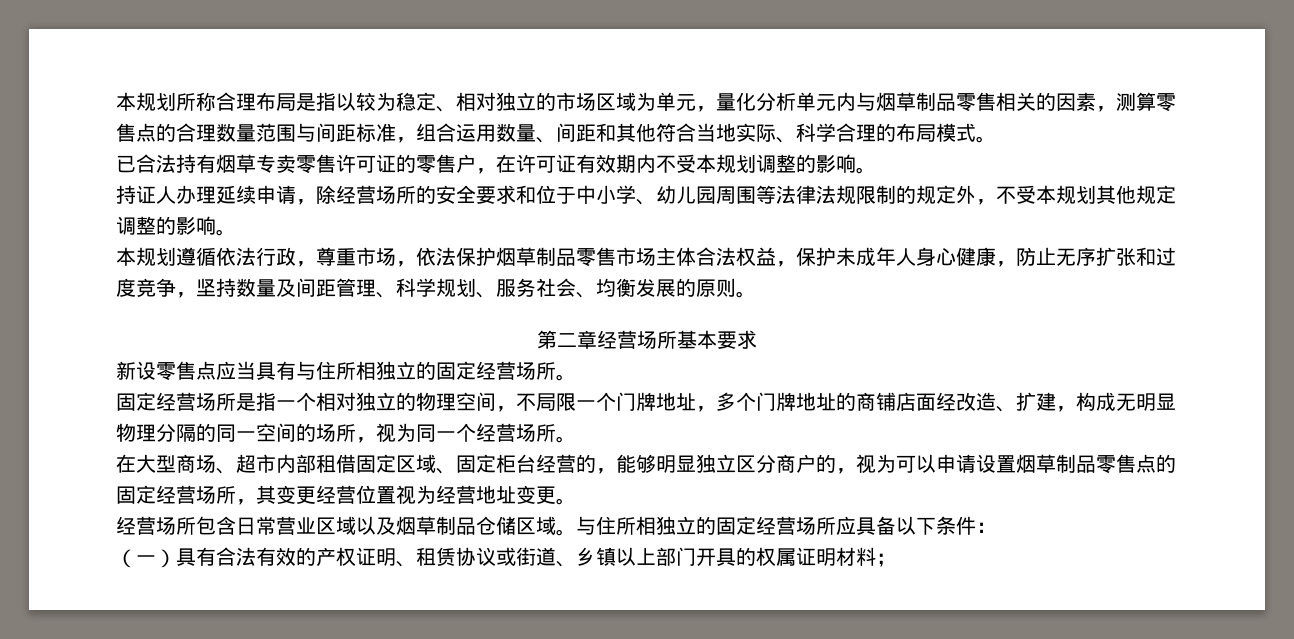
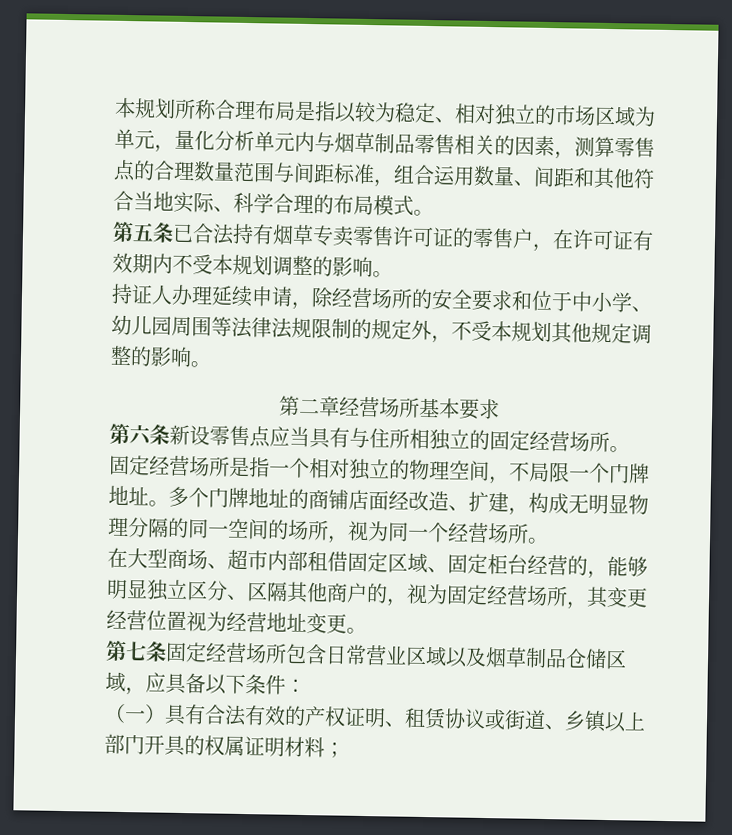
- 已合法持有烟草专卖零售许可证的零售户，在许可证有效期内不受本规划调整的影响。
+ 第五条已合法持有烟草专卖零售许可证的零售户，在许可证有效期内不受本规划调整的影响。
- 本规划遵循依法行政，尊重市场，依法保护烟草制品零售市场主体合法权益，保护未成年人身心健康，防止无序扩张和过度竞争，坚持数量及间距管理、科学规划、服务社会、均衡发展的原则。
- 新设零售点应当具有与住所相独立的固定经营场所。
+ 第六条新设零售点应当具有与住所相独立的固定经营场所。
- 固定经营场所是指一个相对独立的物理空间，不局限一个门牌地址，多个门牌地址的商铺店面经改造、扩建，构成无明显物理分隔的同一空间的场所，视为同一个经营场所。
+ 固定经营场所是指一个相对独立的物理空间，不局限一个门牌地址。多个门牌地址的商铺店面经改造、扩建，构成无明显物理分隔的同一空间的场所，视为同一个经营场所。
- 在大型商场、超市内部租借固定区域、固定柜台经营的，能够明显独立区分商户的，视为可以申请设置烟草制品零售点的固定经营场所，其变更经营位置视为经营地址变更。
+ 在大型商场、超市内部租借固定区域、固定柜台经营的，能够明显独立区分、区隔其他商户的，视为固定经营场所，其变更经营位置视为经营地址变更。
- 经营场所包含日常营业区域以及烟草制品仓储区域。与住所相独立的固定经营场所应具备以下条件：
+ 第七条固定经营场所包含日常营业区域以及烟草制品仓储区域，应具备以下条件：

